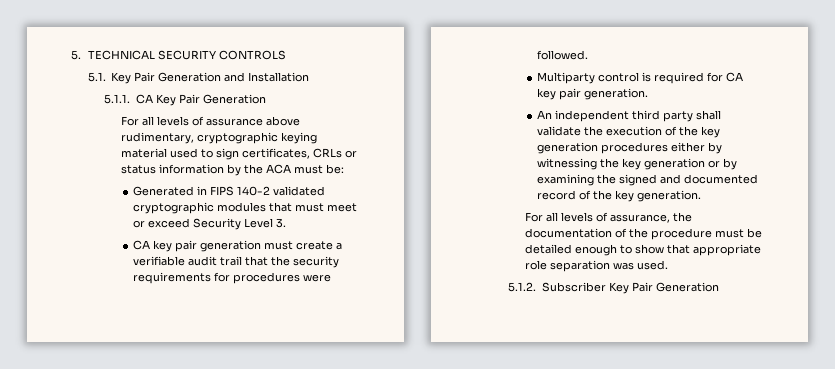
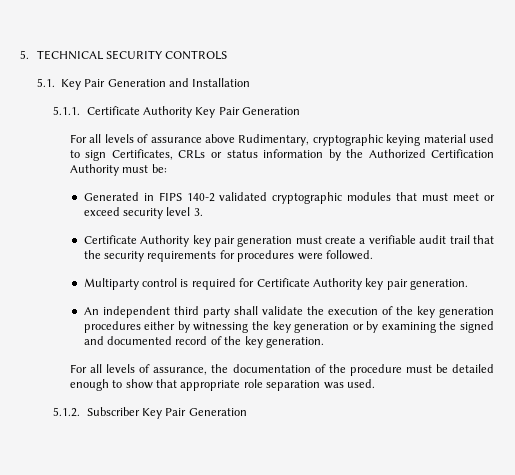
- 5.1.1. CA Key Pair Generation
+ 5.1.1. Certificate Authority Key Pair Generation
- For all levels of assurance above rudimentary, cryptographic keying material used to sign certificates, CRLs or status information by the ACA must be:
+ For all levels of assurance above Rudimentary, cryptographic keying material used to sign Certificates, CRLs or status information by the Authorized Certification Authority must be:
- Generated in FIPS 140-2 validated cryptographic modules that must meet or exceed Security Level 3.
+ Generated in FIPS 140-2 validated cryptographic modules that must meet or exceed security level 3.
- CA key pair generation must create a verifiable audit trail that the security requirements for procedures were followed.
+ Certificate Authority key pair generation must create a verifiable audit trail that the security requirements for procedures were followed.
- Multiparty control is required for CA key pair generation.
+ Multiparty control is required for Certificate Authority key pair generation.

